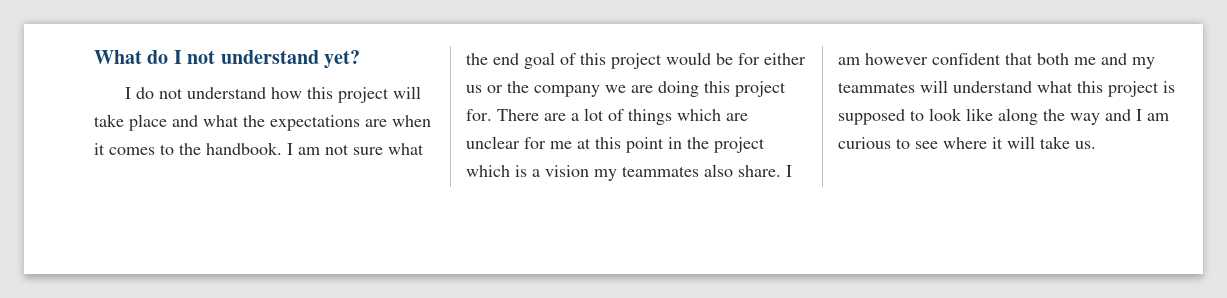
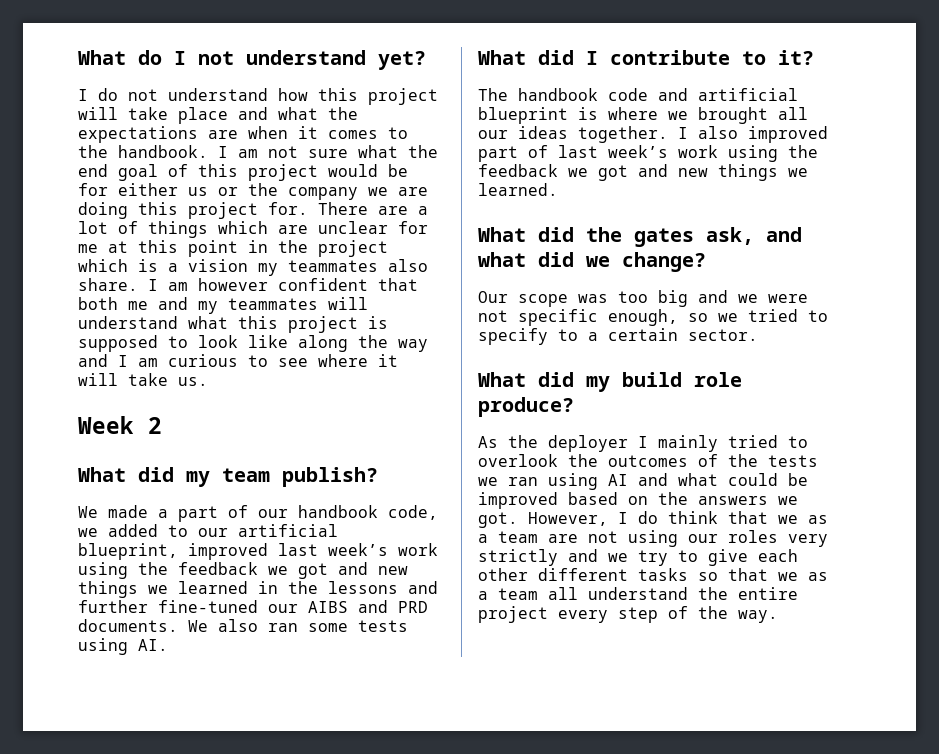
+ Week 2
+ What did my team publish?
+ We made a part of our handbook code, we added to our artificial blueprint, improved last week’s work using the feedback we got and new things we learned in the lessons and further fine-tuned our AIBS and PRD documents. We also ran some tests using AI.
+ What did I contribute to it?
+ The handbook code and artificial blueprint is where we brought all our ideas together. I also improved part of last week’s work using the feedback we got and new things we learned.
+ What did the gates ask, and what did we change?
+ Our scope was too big and we were not specific enough, so we tried to specify to a certain sector.
+ What did my build role produce?
+ As the deployer I mainly tried to overlook the outcomes of the tests we ran using AI and what could be improved based on the answers we got. However, I do think that we as a team are not using our roles very strictly and we try to give each other different tasks so that we as a team all understand the entire project every step of the way.

